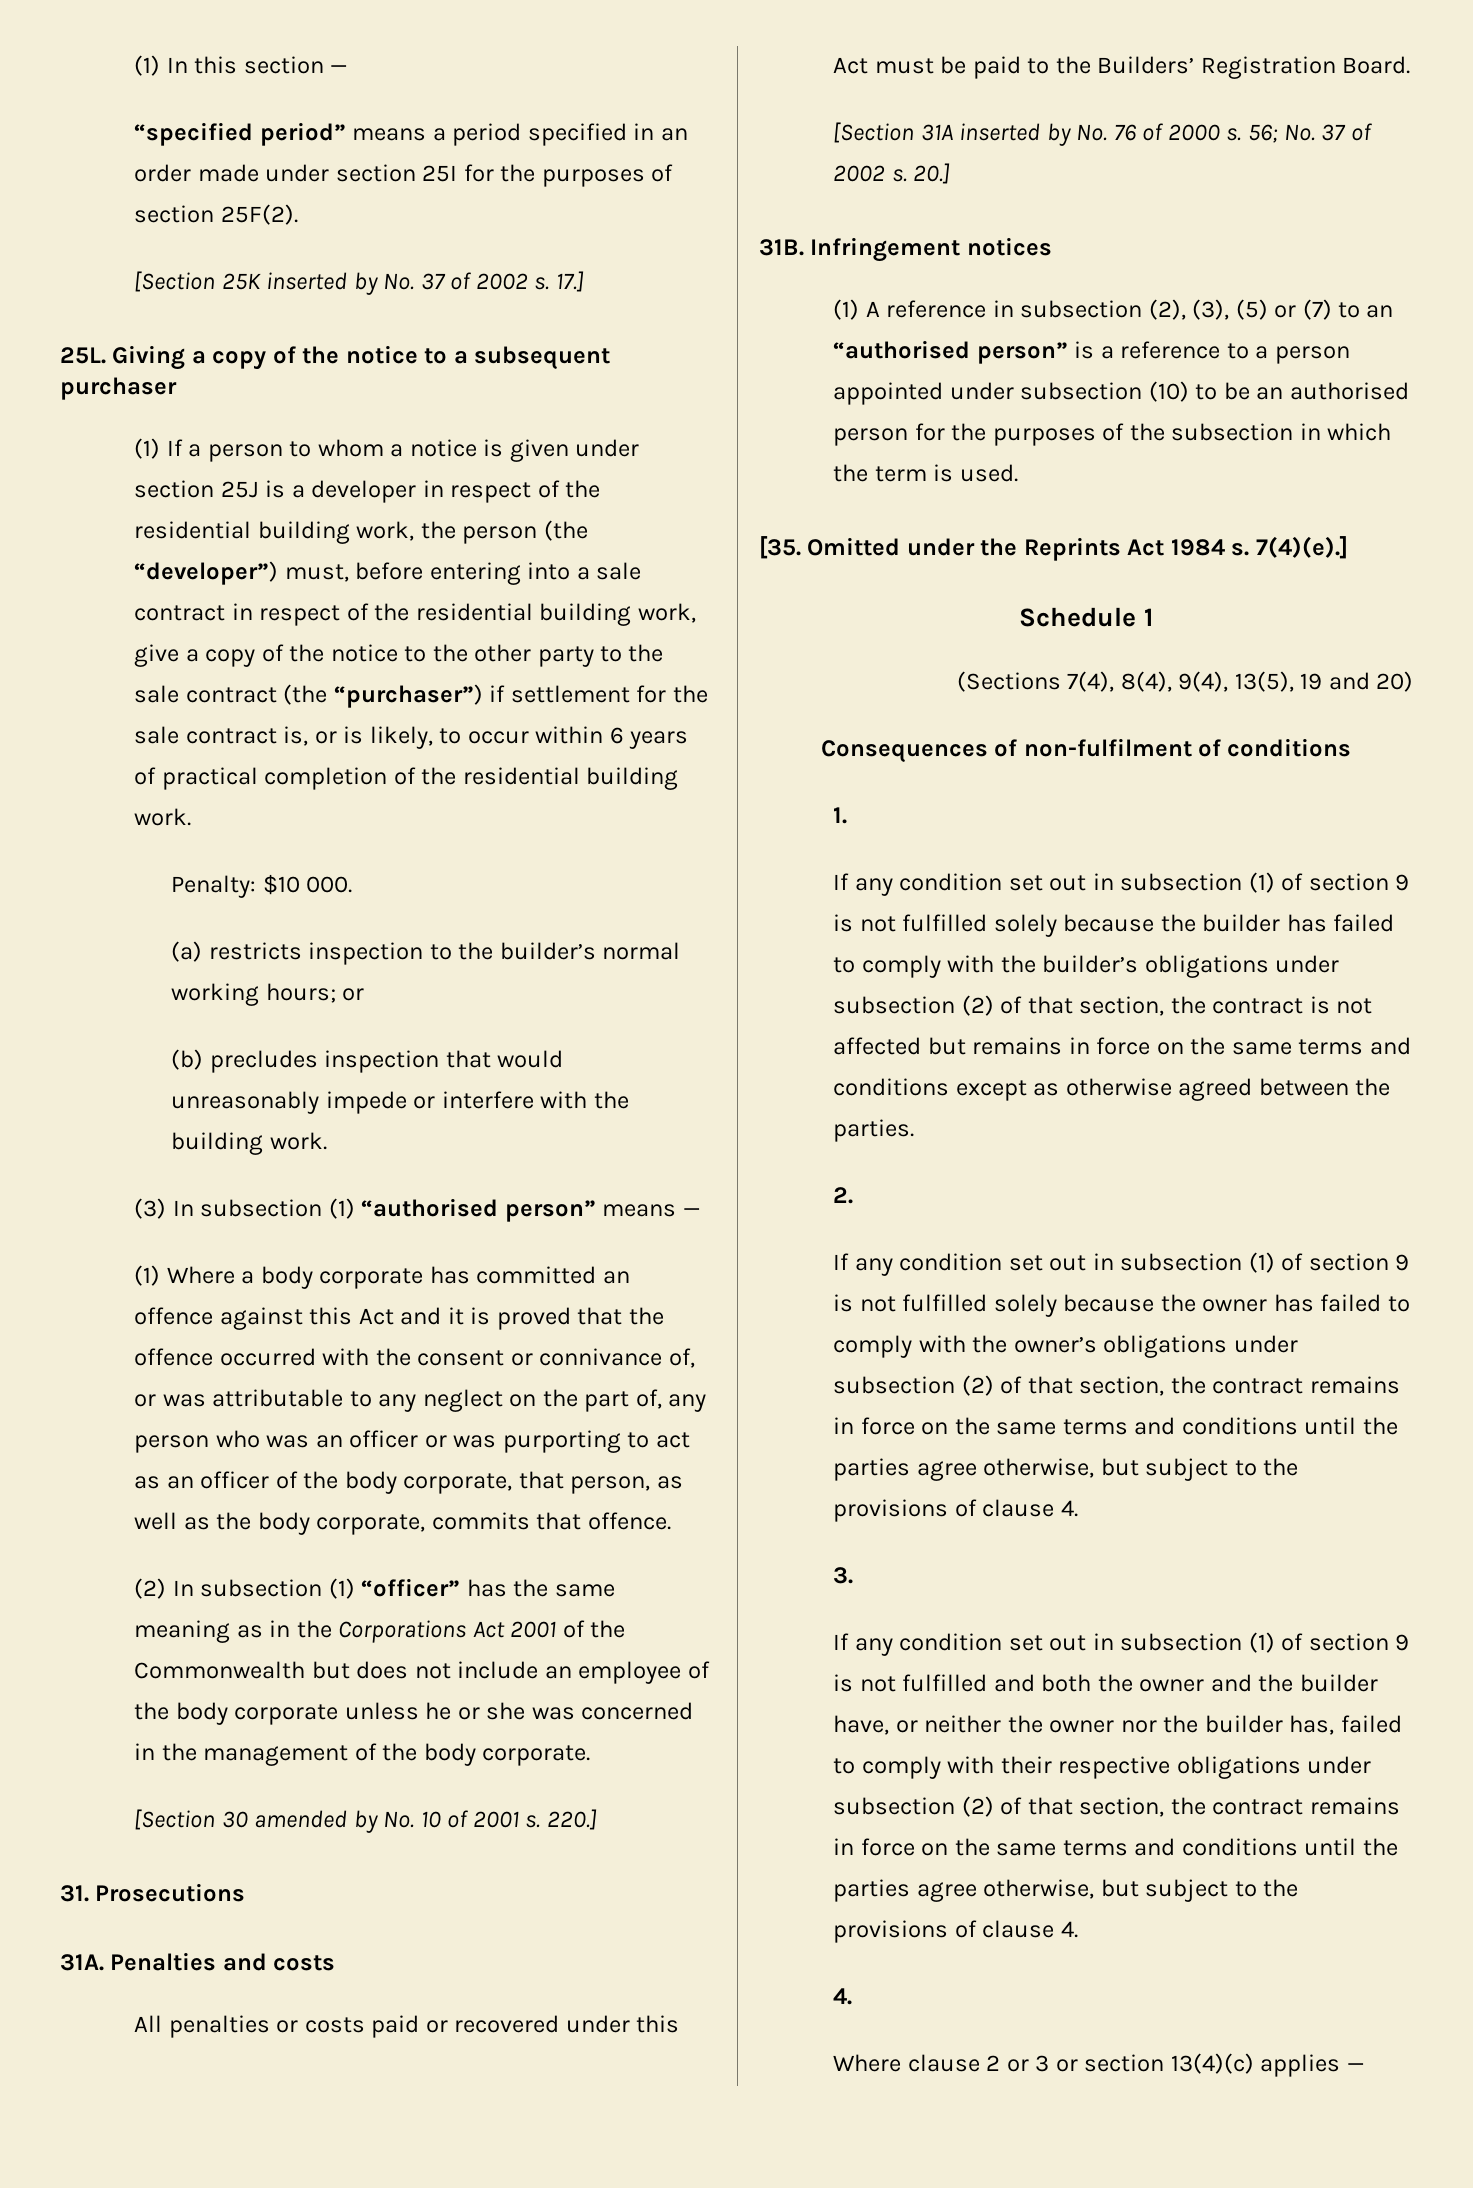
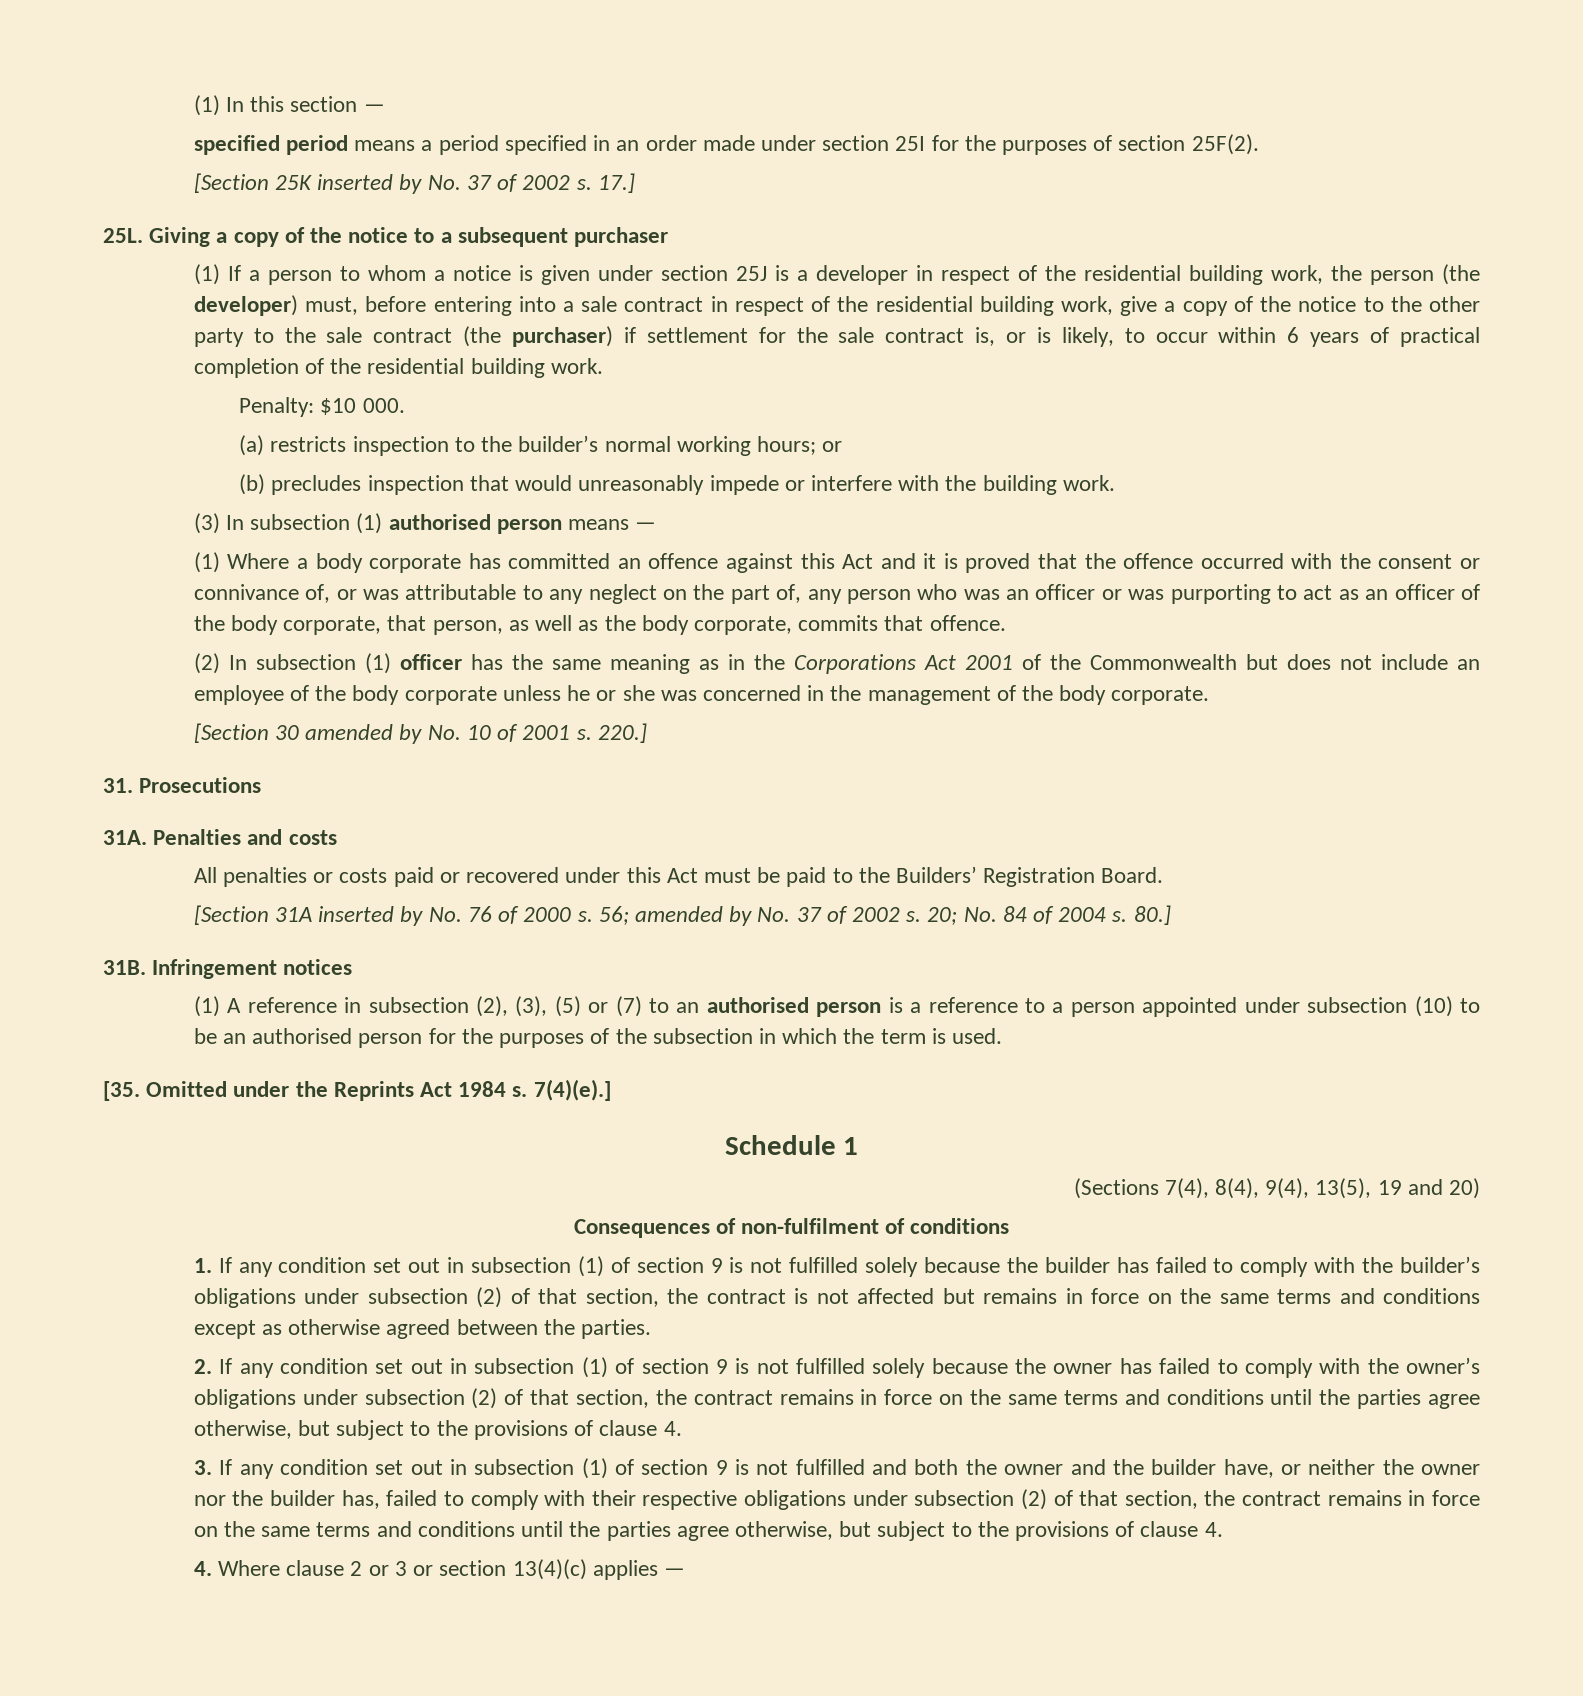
- “specified period” means a period specified in an order made under section 25I for the purposes of section 25F(2).
+ specified period means a period specified in an order made under section 25I for the purposes of section 25F(2).
- (1) If a person to whom a notice is given under section 25J is a developer in respect of the residential building work, the person (the “developer”) must, before entering into a sale contract in respect of the residential building work, give a copy of the notice to the other party to the sale contract (the “purchaser”) if settlement for the sale contract is, or is likely, to occur within 6 years of practical completion of the residential building work.
+ (1) If a person to whom a notice is given under section 25J is a developer in respect of the residential building work, the person (the developer) must, before entering into a sale contract in respect of the residential building work, give a copy of the notice to the other party to the sale contract (the purchaser) if settlement for the sale contract is, or is likely, to occur within 6 years of practical completion of the residential building work.
- (3) In subsection (1) “authorised person” means —
+ (3) In subsection (1) authorised person means —
- (2) In subsection (1) “officer” has the same meaning as in the Corporations Act 2001 of the Commonwealth but does not include an employee of the body corporate unless he or she was concerned in the management of the body corporate.
+ (2) In subsection (1) officer has the same meaning as in the Corporations Act 2001 of the Commonwealth but does not include an employee of the body corporate unless he or she was concerned in the management of the body corporate.
- 56; No. 37 of 2002 s. 20.]
+ 56; amended by No. 37 of 2002 s. 20; No. 84 of 2004 s. 80.]
- (1) A reference in subsection (2), (3), (5) or (7) to an “authorised person” is a reference to a person appointed under subsection (10) to be an authorised person for the purposes of the subsection in which the term is used.
+ (1) A reference in subsection (2), (3), (5) or (7) to an authorised person is a reference to a person appointed under subsection (10) to be an authorised person for the purposes of the subsection in which the term is used.
- 1.
- If any condition set out in subsection (1) of section 9 is not fulfilled solely because the builder has failed to comply with the builder’s obligations under subsection (2) of that section, the contract is not affected but remains in force on the same terms and conditions except as otherwise agreed between the parties.
+ 1. If any condition set out in subsection (1) of section 9 is not fulfilled solely because the builder has failed to comply with the builder’s obligations under subsection (2) of that section, the contract is not affected but remains in force on the same terms and conditions except as otherwise agreed between the parties.
- 2.
- If any condition set out in subsection (1) of section 9 is not fulfilled solely because the owner has failed to comply with the owner’s obligations under subsection (2) of that section, the contract remains in force on the same terms and conditions until the parties agree otherwise, but subject to the provisions of clause 4.
+ 2. If any condition set out in subsection (1) of section 9 is not fulfilled solely because the owner has failed to comply with the owner’s obligations under subsection (2) of that section, the contract remains in force on the same terms and conditions until the parties agree otherwise, but subject to the provisions of clause 4.
- 3.
- If any condition set out in subsection (1) of section 9 is not fulfilled and both the owner and the builder have, or neither the owner nor the builder has, failed to comply with their respective obligations under subsection (2) of that section, the contract remains in force on the same terms and conditions until the parties agree otherwise, but subject to the provisions of clause 4.
- 4.
- Where clause 2 or 3 or section 13(4)(c) applies —
+ 3. If any condition set out in subsection (1) of section 9 is not fulfilled and both the owner and the builder have, or neither the owner nor the builder has, failed to comply with their respective obligations under subsection (2) of that section, the contract remains in force on the same terms and conditions until the parties agree otherwise, but subject to the provisions of clause 4.
+ 4. Where clause 2 or 3 or section 13(4)(c) applies —

